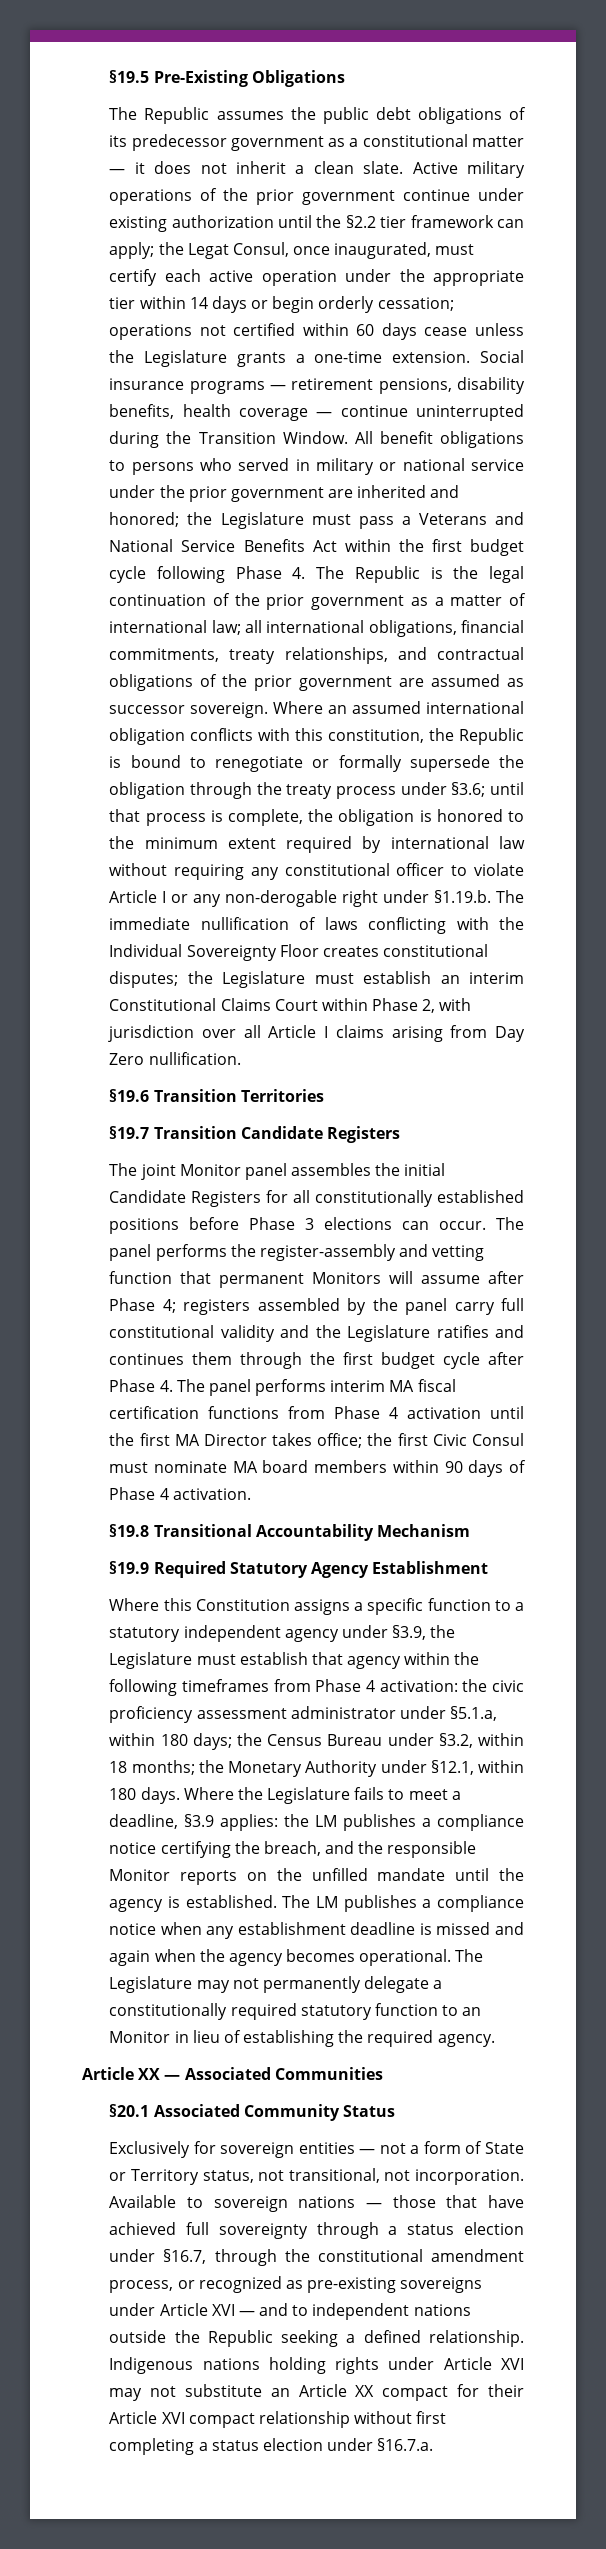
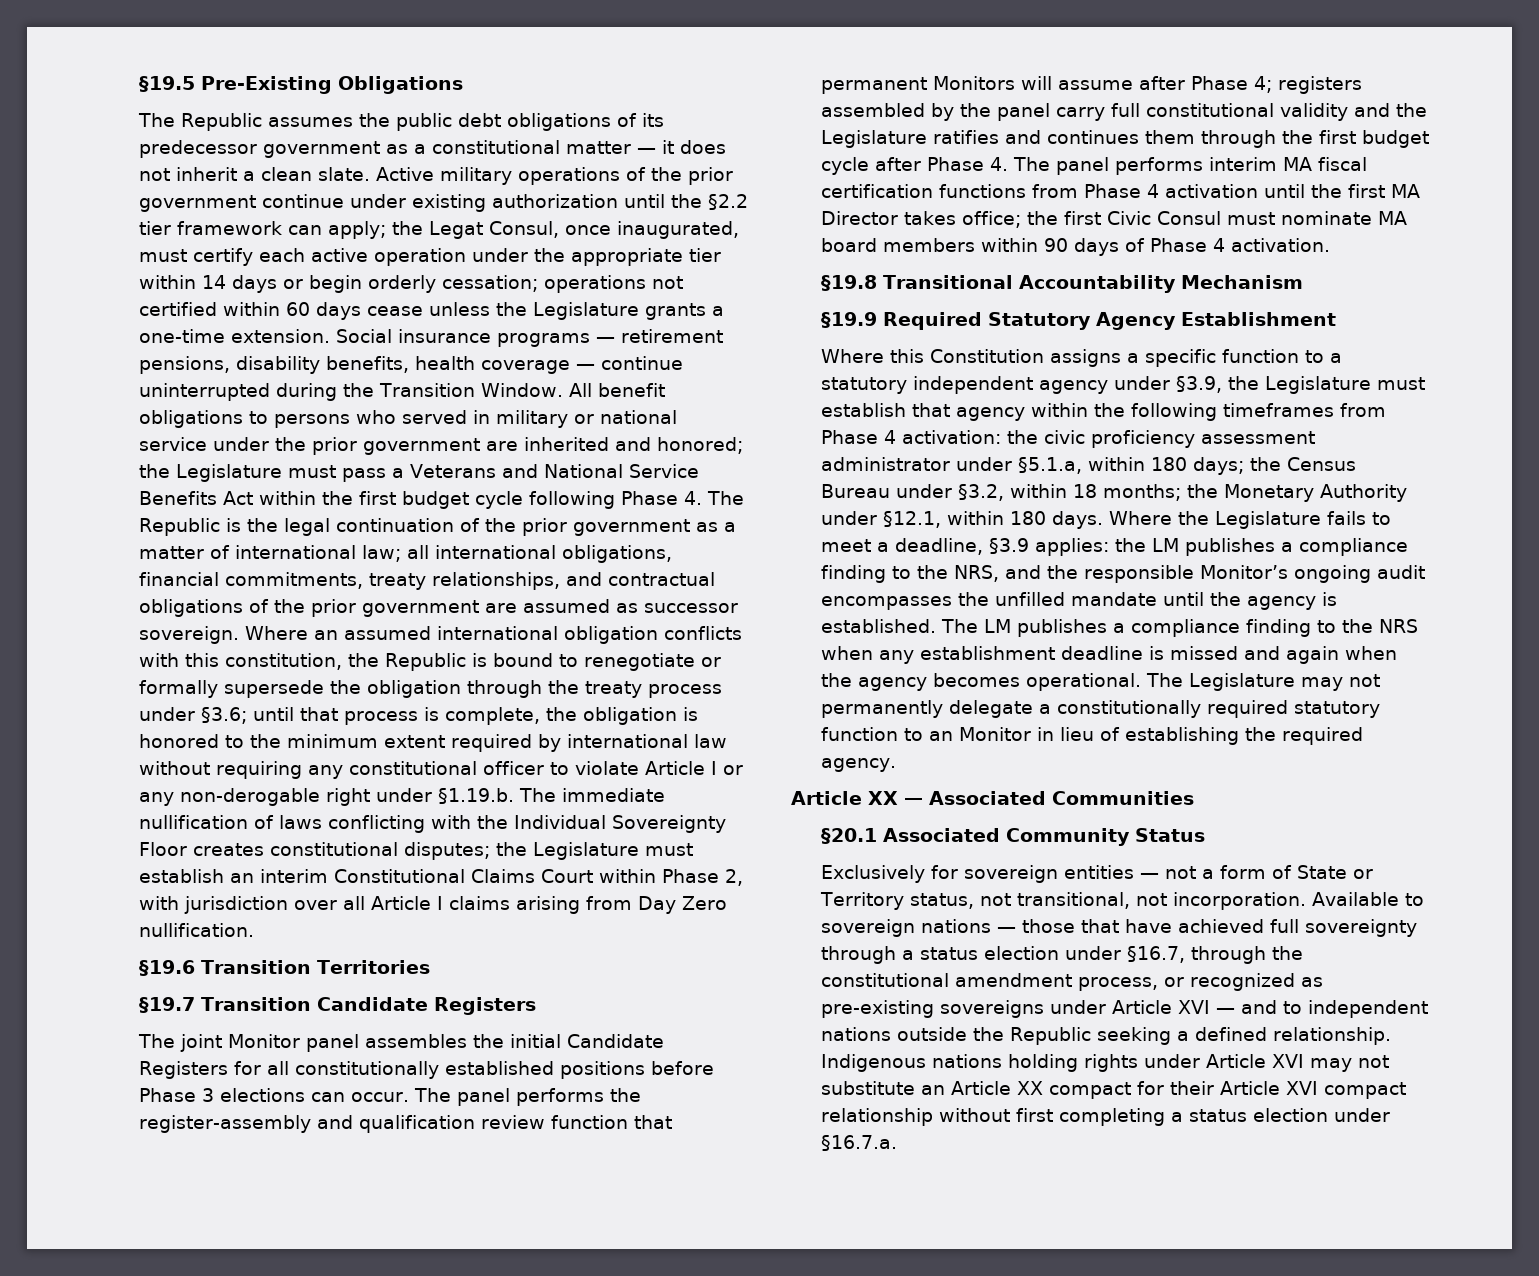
- The panel performs the register-assembly and vetting function that permanent Monitors will assume after Phase 4;
+ The panel performs the register-assembly and qualification review function that permanent Monitors will assume after Phase 4;
- Where the Legislature fails to meet a deadline, §3.9 applies: the LM publishes a compliance notice certifying the breach, and the responsible Monitor reports on the unfilled mandate until the agency is established.
+ Where the Legislature fails to meet a deadline, §3.9 applies: the LM publishes a compliance finding to the NRS, and the responsible Monitor’s ongoing audit encompasses the unfilled mandate until the agency is established.
- The LM publishes a compliance notice when any establishment deadline is missed and again when the agency becomes operational.
+ The LM publishes a compliance finding to the NRS when any establishment deadline is missed and again when the agency becomes operational.

